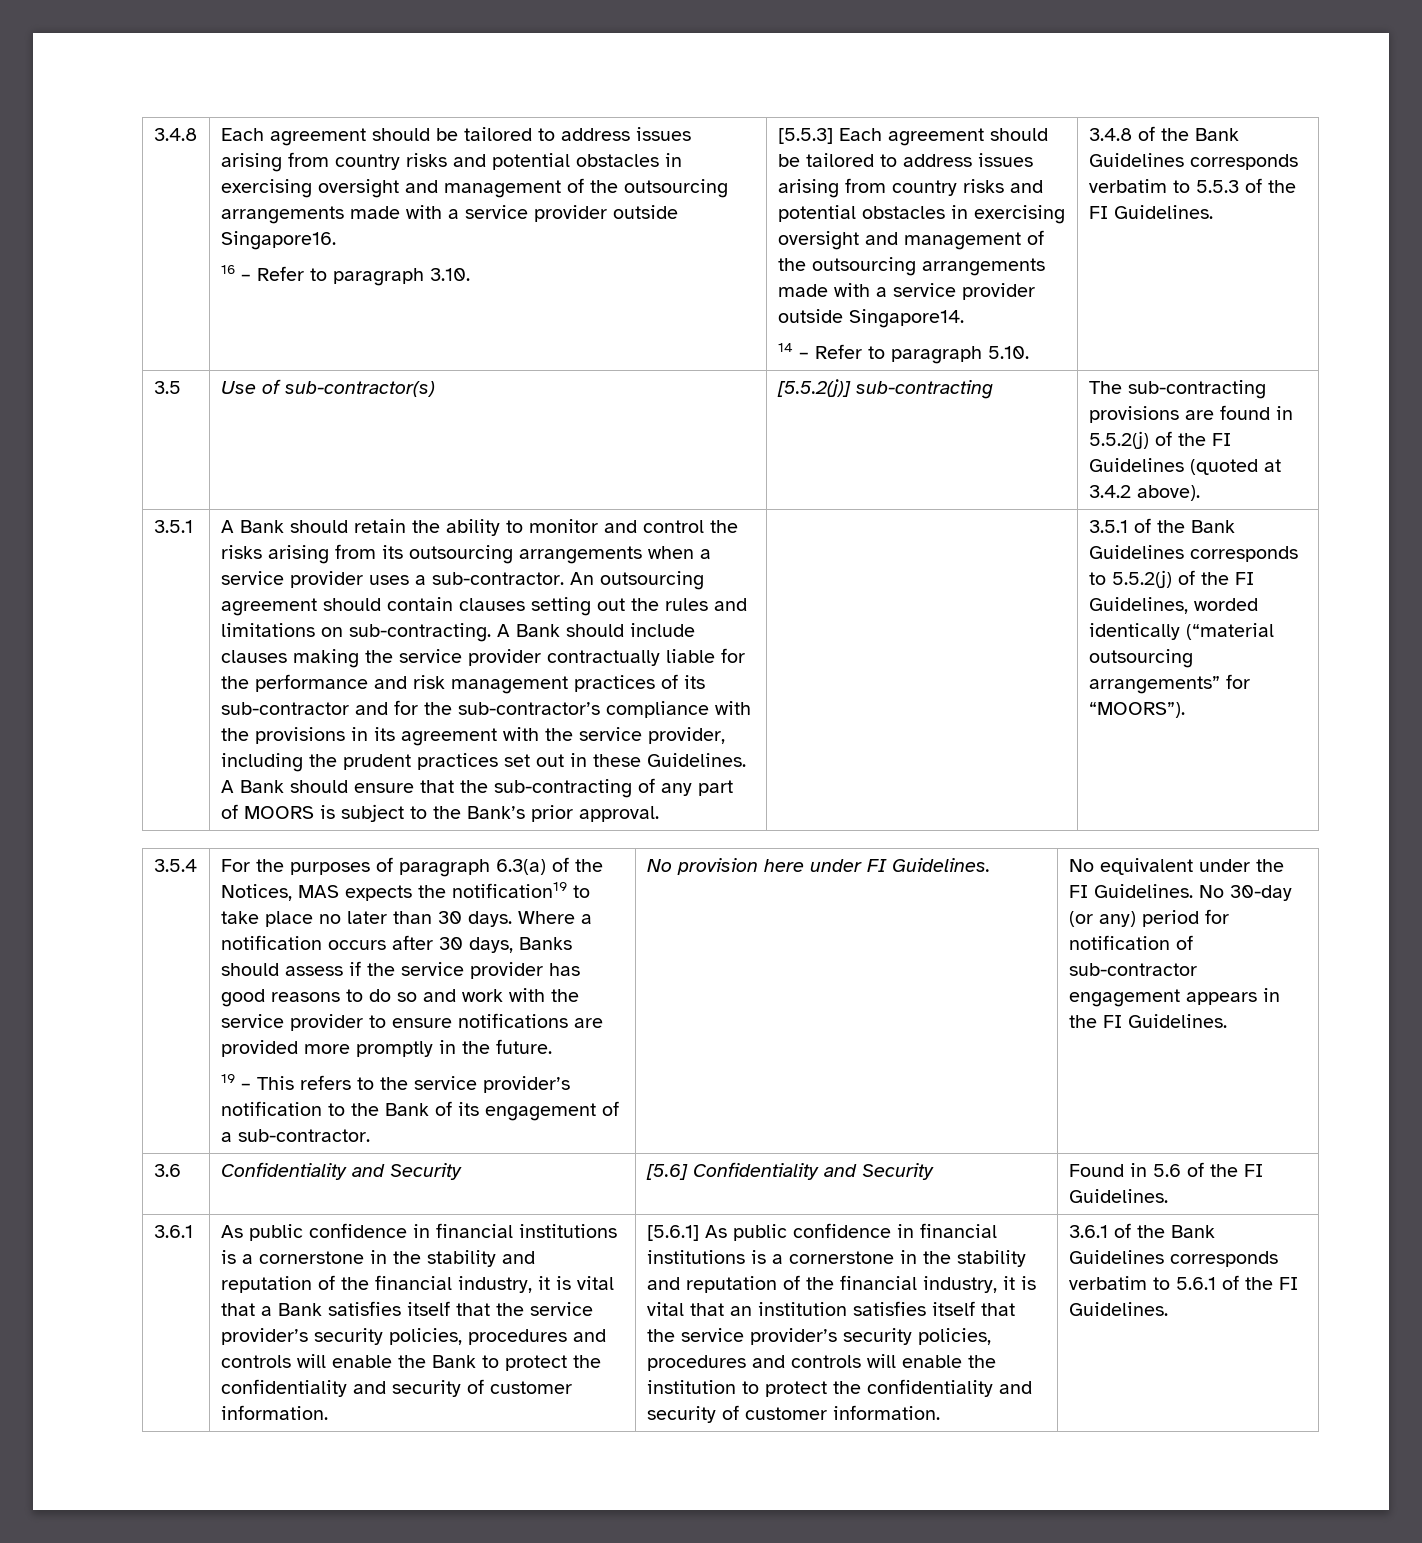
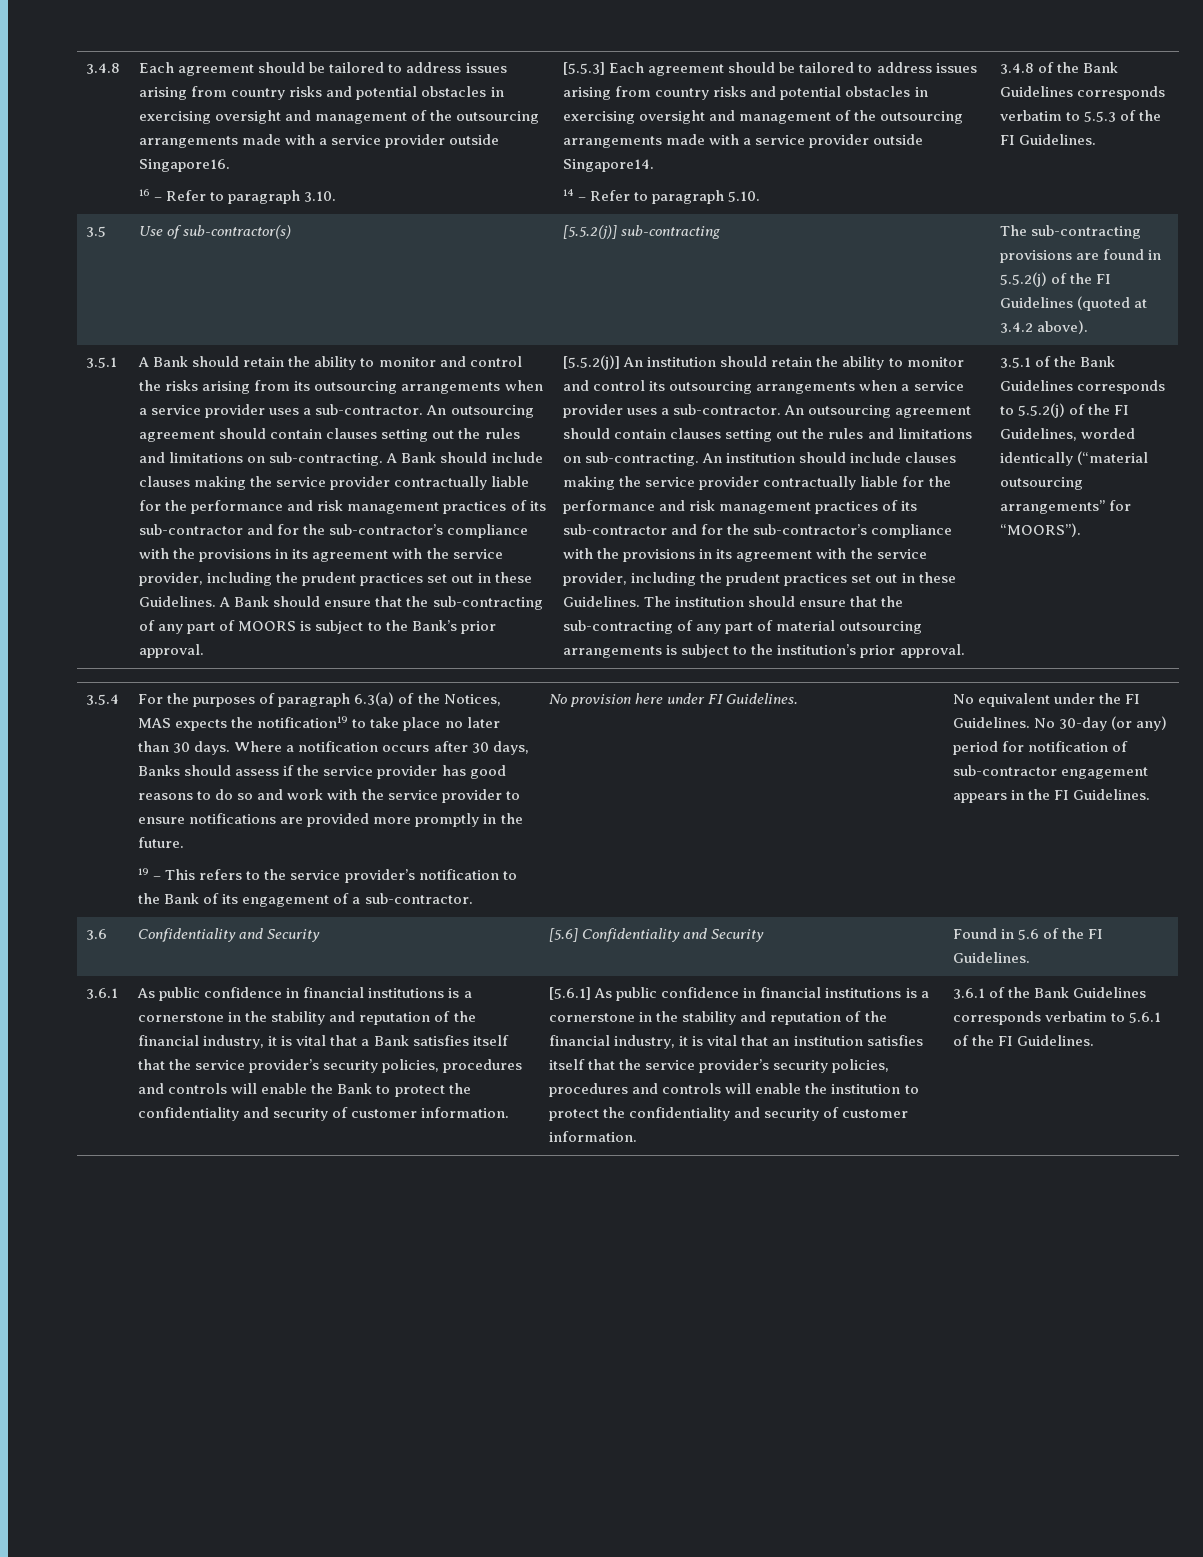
+ [5.5.2(j)] An institution should retain the ability to monitor and control its outsourcing arrangements when a service provider uses a sub-contractor. An outsourcing agreement should contain clauses setting out the rules and limitations on sub-contracting. An institution should include clauses making the service provider contractually liable for the performance and risk management practices of its sub-contractor and for the sub-contractor’s compliance with the provisions in its agreement with the service provider, including the prudent practices set out in these Guidelines. The institution should ensure that the sub-contracting of any part of material outsourcing arrangements is subject to the institution’s prior approval.

